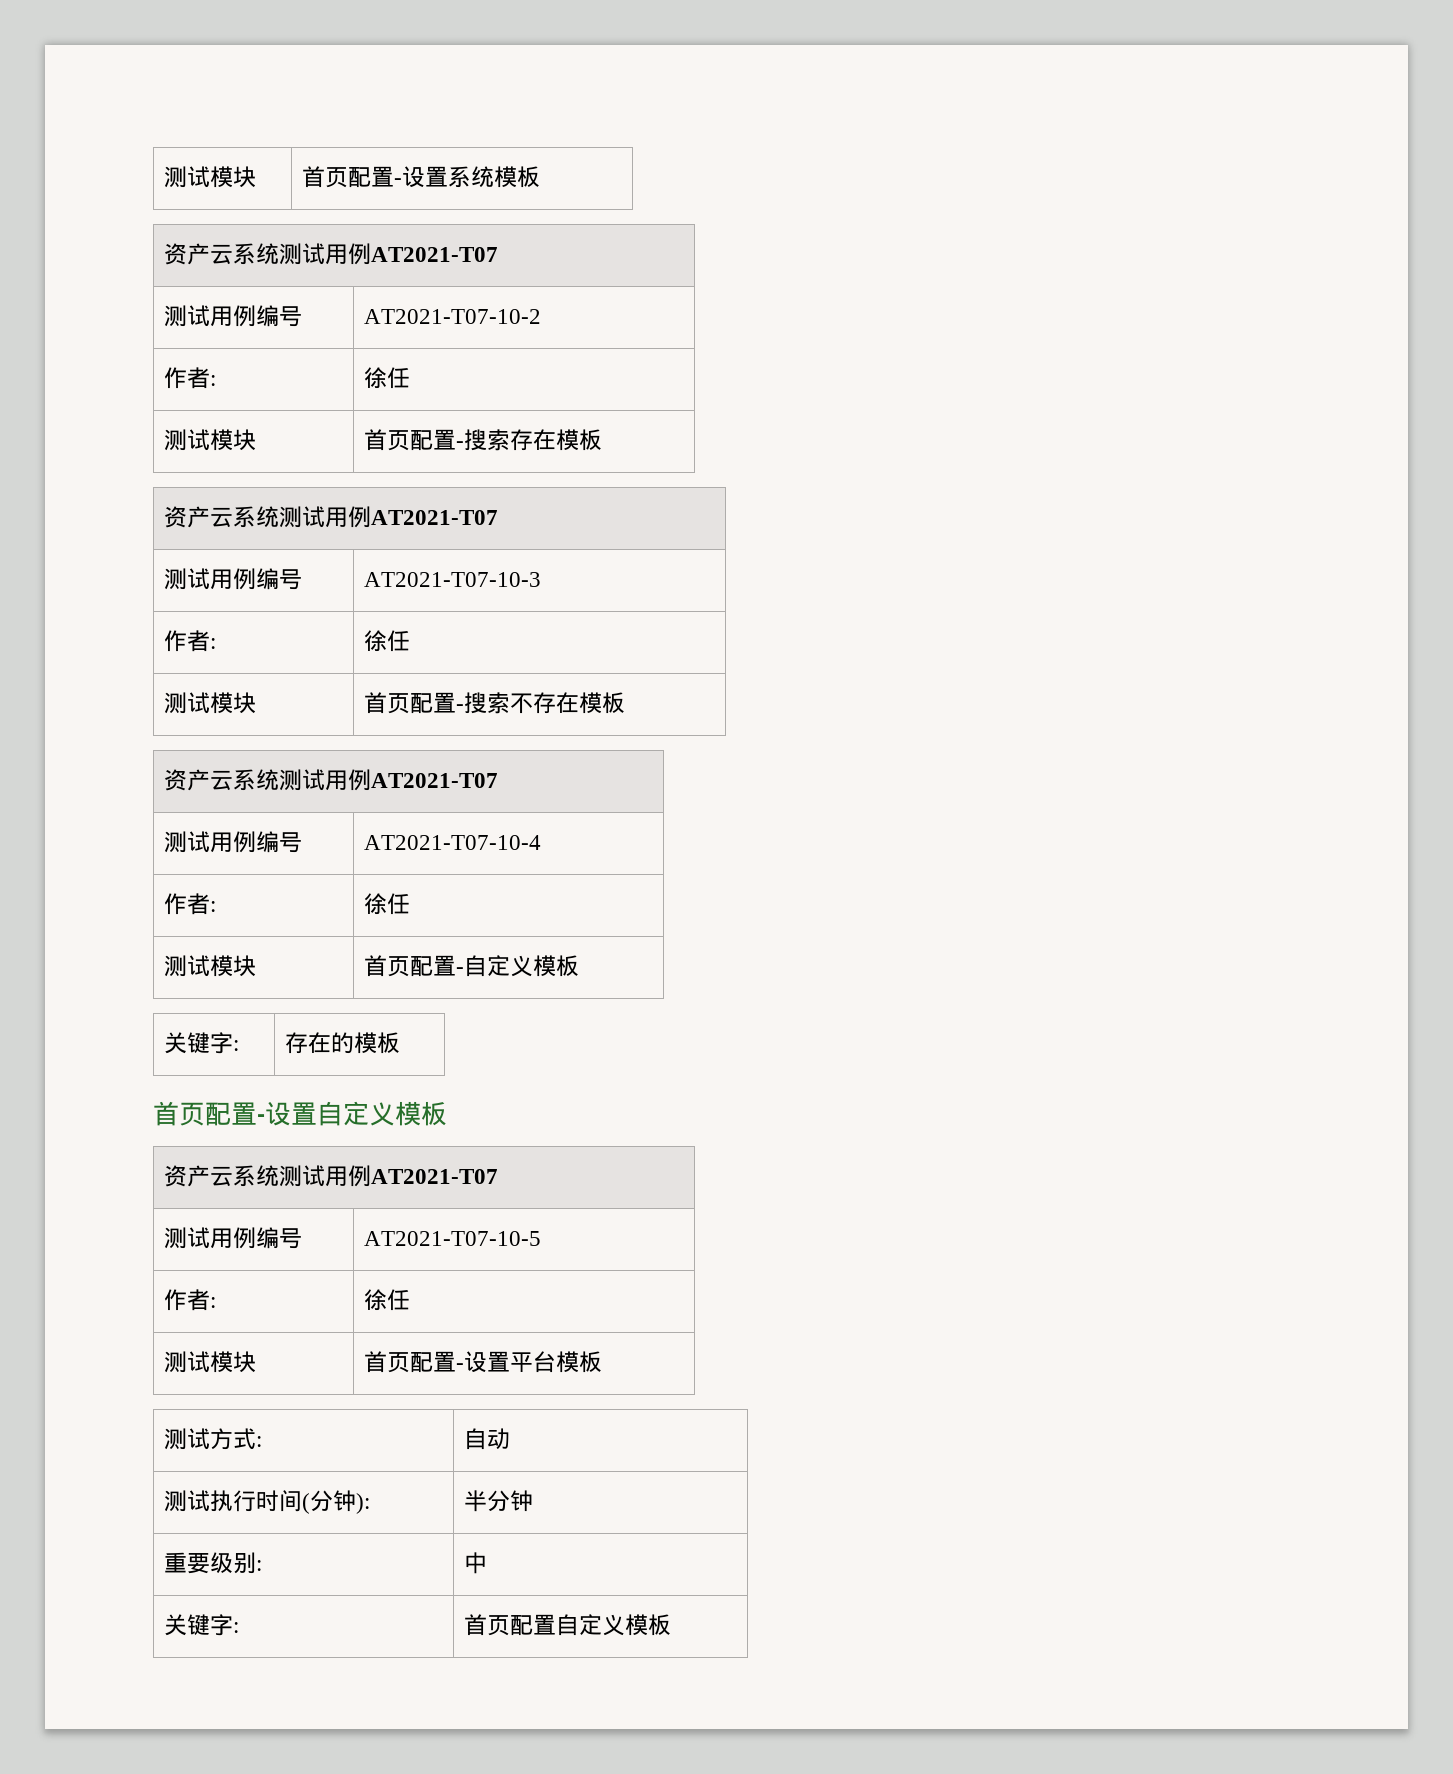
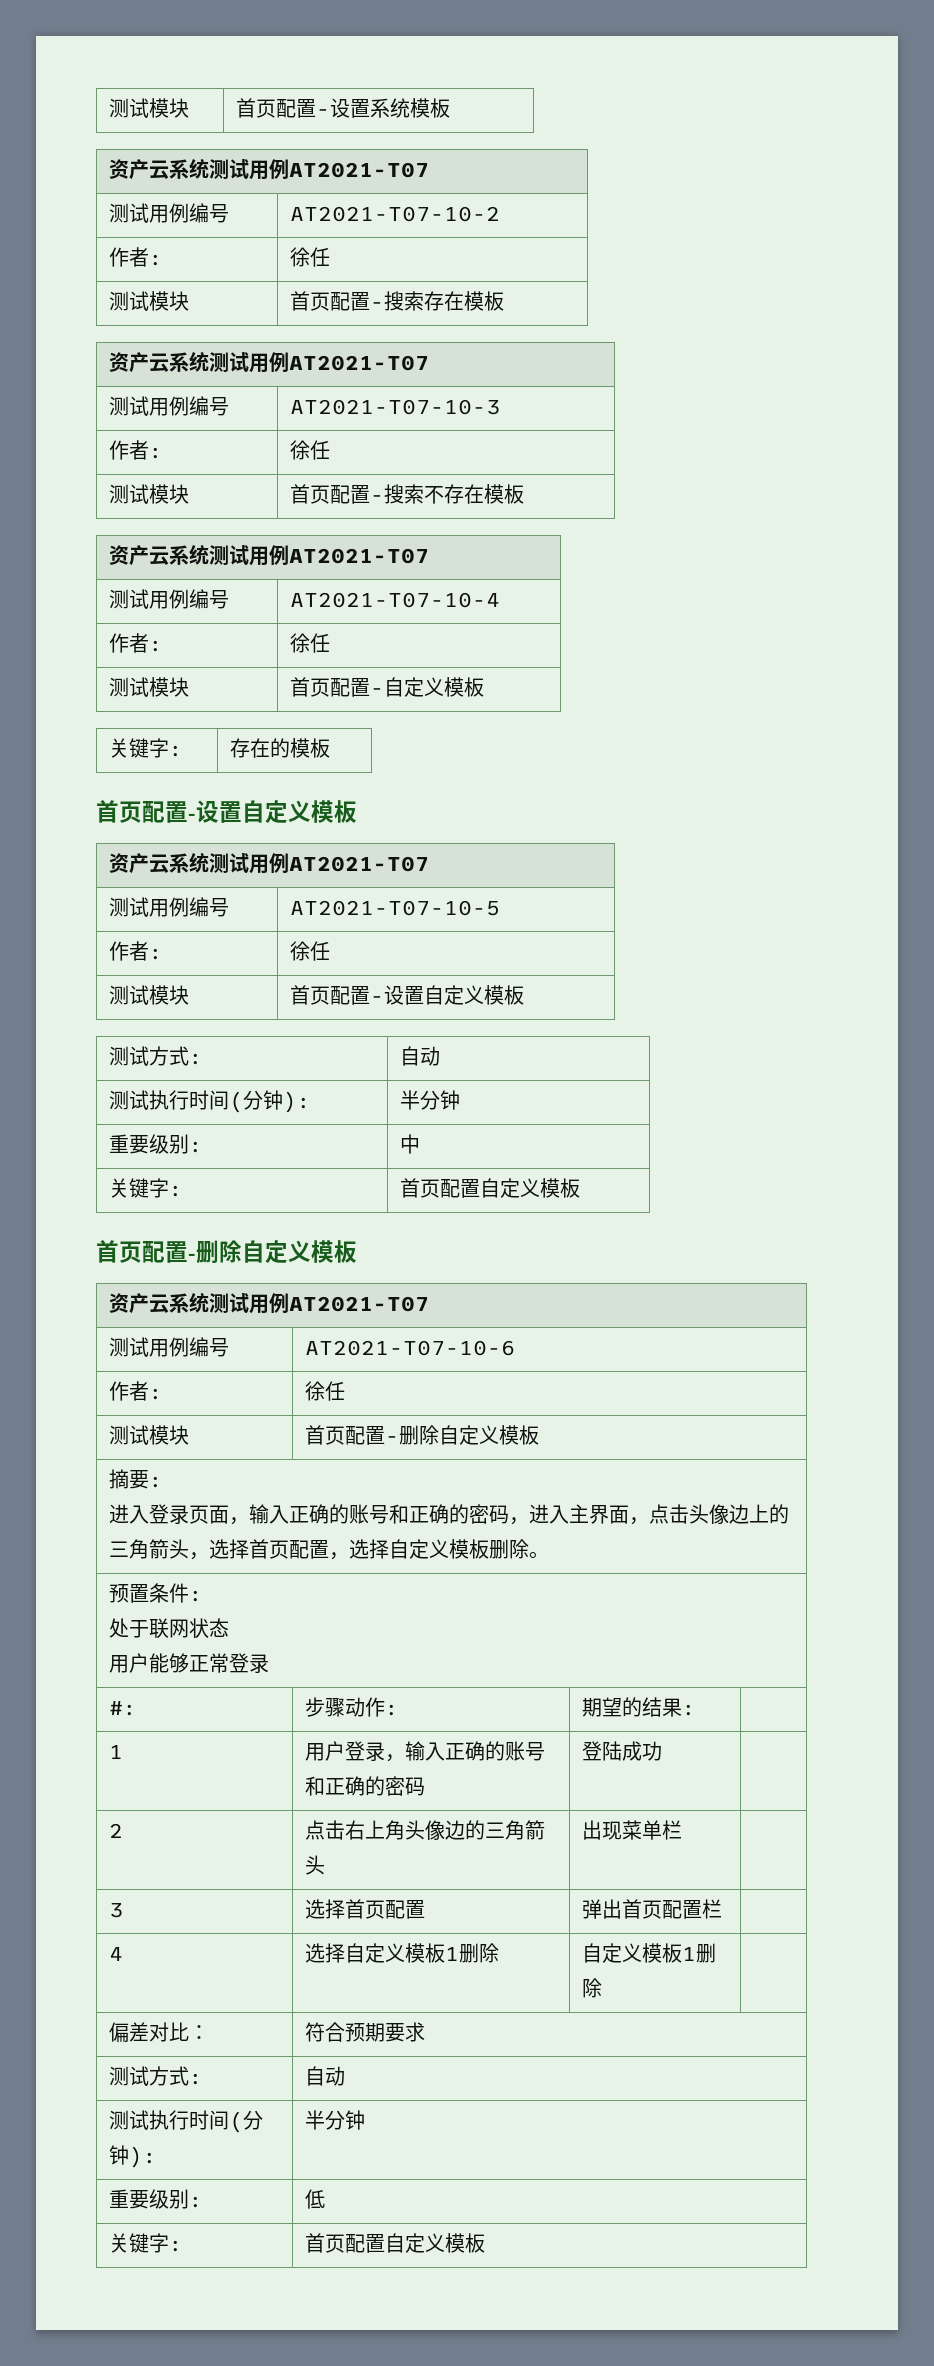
- 测试模块 | 首页配置-设置平台模板
+ 测试模块 | 首页配置-设置自定义模板
  重要级别: | 中
+ 关键字: | 首页配置自定义模板
+ 首页配置-删除自定义模板
+ 资产云系统测试用例AT2021-T07
+ 测试用例编号 | AT2021-T07-10-6
+ 作者: | 徐任
+ 测试模块 | 首页配置-删除自定义模板
+ 摘要:
+ 进入登录页面，输入正确的账号和正确的密码，进入主界面，点击头像边上的三角箭头，选择首页配置，选择自定义模板删除。
+ 预置条件:
+ 处于联网状态
+ 用户能够正常登录
+ #: | 步骤动作: | 期望的结果: |
+ 1 | 用户登录，输入正确的账号和正确的密码 | 登陆成功 |
+ 2 | 点击右上角头像边的三角箭头 | 出现菜单栏 |
+ 3 | 选择首页配置 | 弹出首页配置栏 |
+ 4 | 选择自定义模板1删除 | 自定义模板1删除 |
+ 偏差对比： | 符合预期要求
+ 测试方式: | 自动
+ 测试执行时间(分钟): | 半分钟
+ 重要级别: | 低

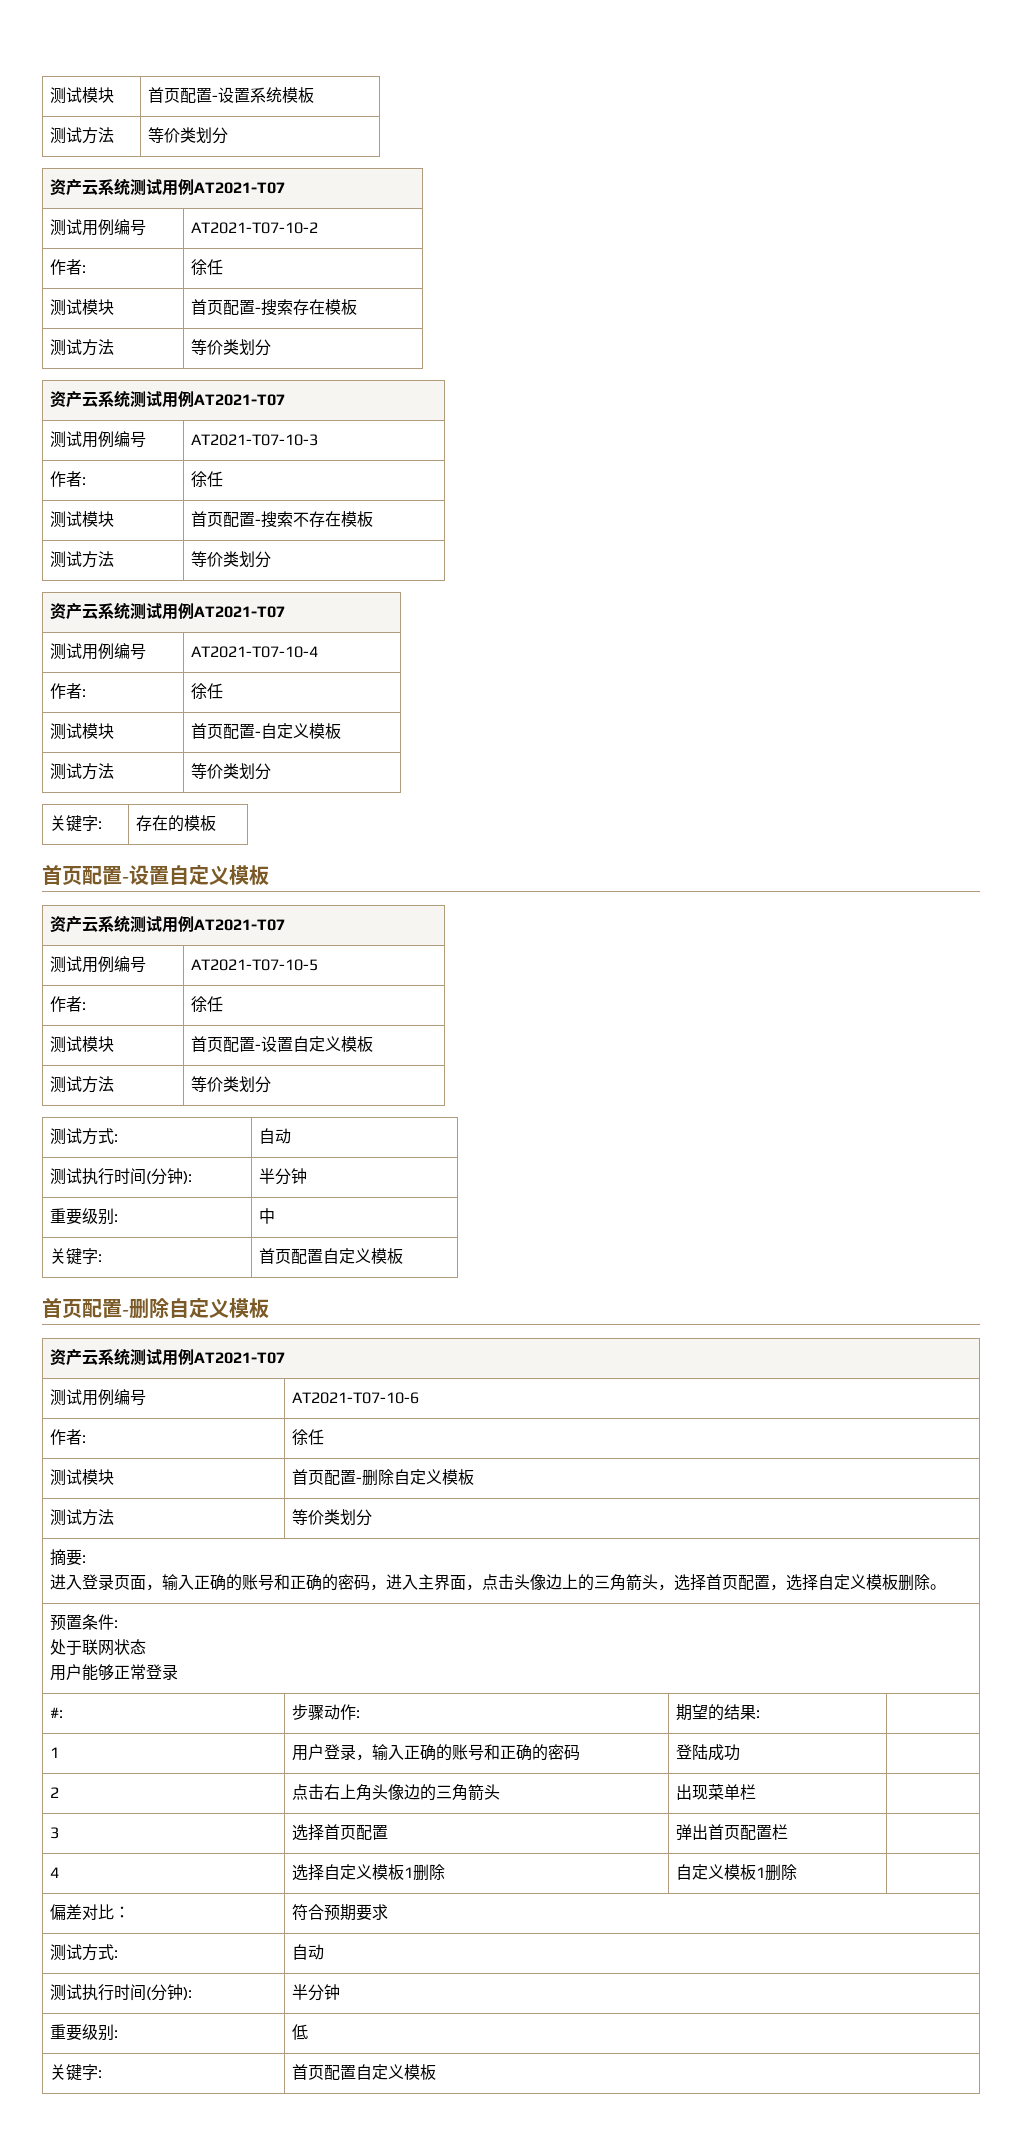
  测试模块 | 首页配置-设置系统模板
+ 测试方法 | 等价类划分
  测试模块 | 首页配置-搜索存在模板
+ 测试方法 | 等价类划分
  测试模块 | 首页配置-搜索不存在模板
+ 测试方法 | 等价类划分
  测试模块 | 首页配置-自定义模板
+ 测试方法 | 等价类划分
  测试模块 | 首页配置-设置自定义模板
+ 测试方法 | 等价类划分
  测试模块 | 首页配置-删除自定义模板
+ 测试方法 | 等价类划分

